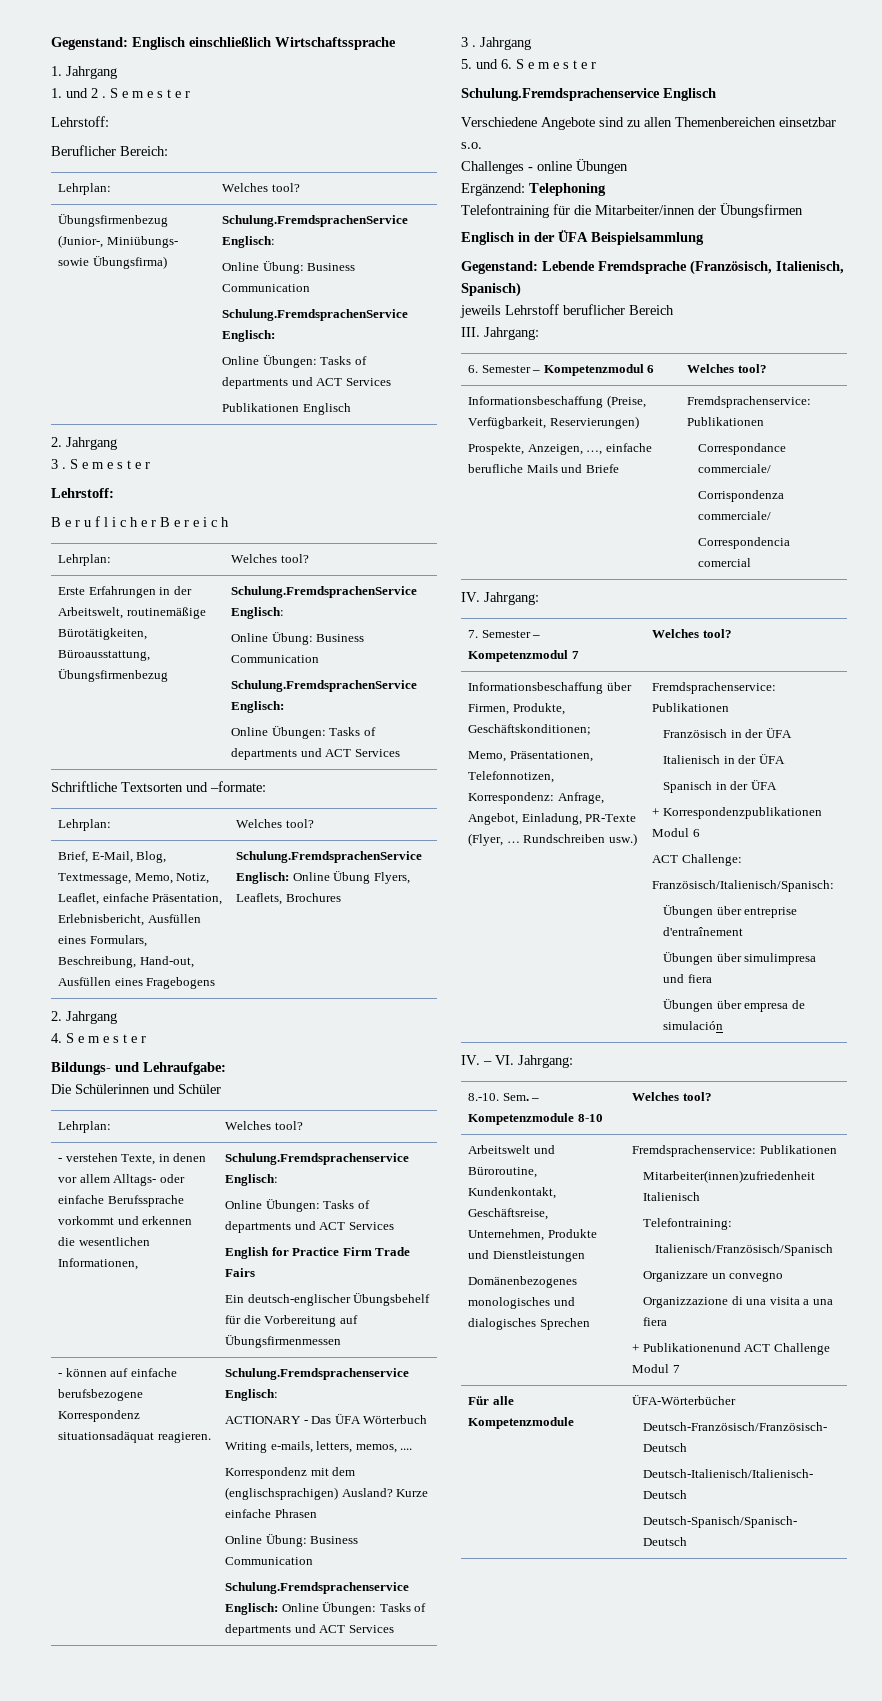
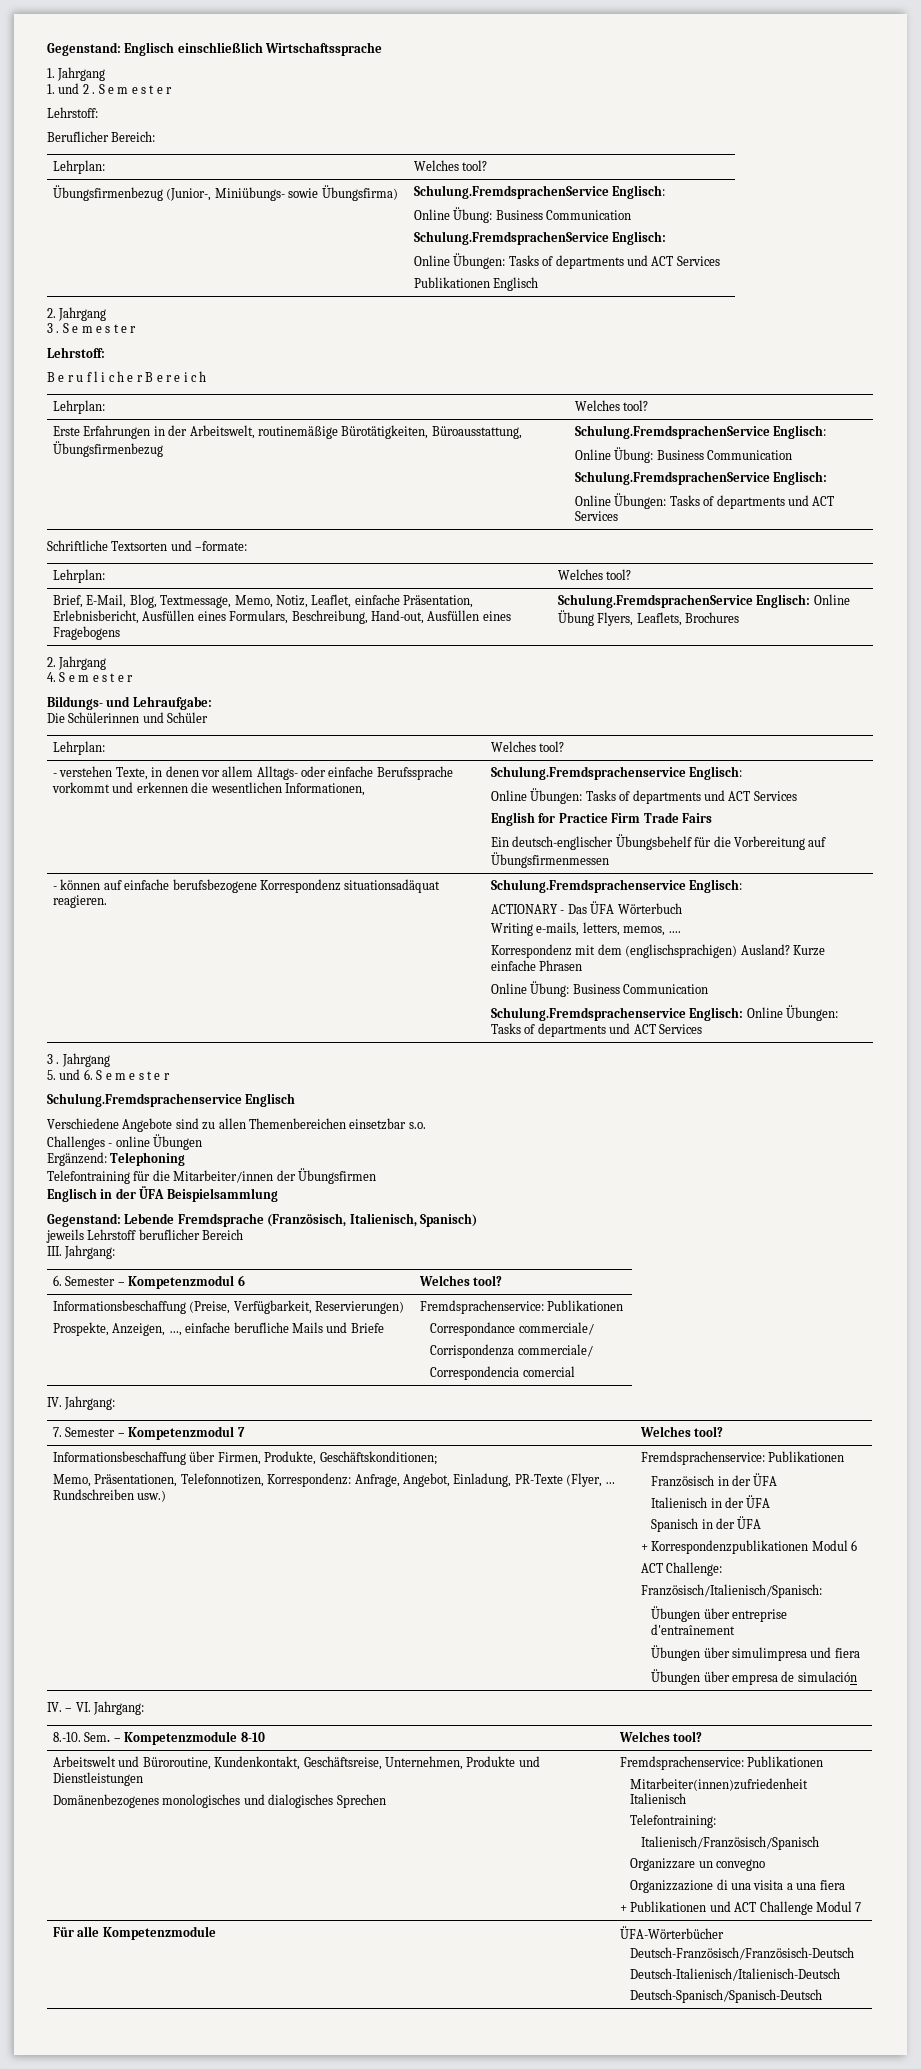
  Arbeitswelt und Büroroutine, Kundenkontakt, Geschäftsreise, Unternehmen, Produkte und Dienstleistungen
  Domänenbezogenes monologisches und dialogisches Sprechen | Fremdsprachenservice: Publikationen
  Mitarbeiter(innen)zufriedenheit Italienisch
  Telefontraining:
  Italienisch/Französisch/Spanisch
  Organizzare un convegno
  Organizzazione di una visita a una fiera
- + Publikationenund ACT Challenge Modul 7
+ + Publikationen und ACT Challenge Modul 7

